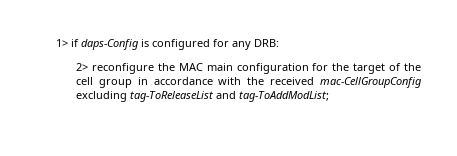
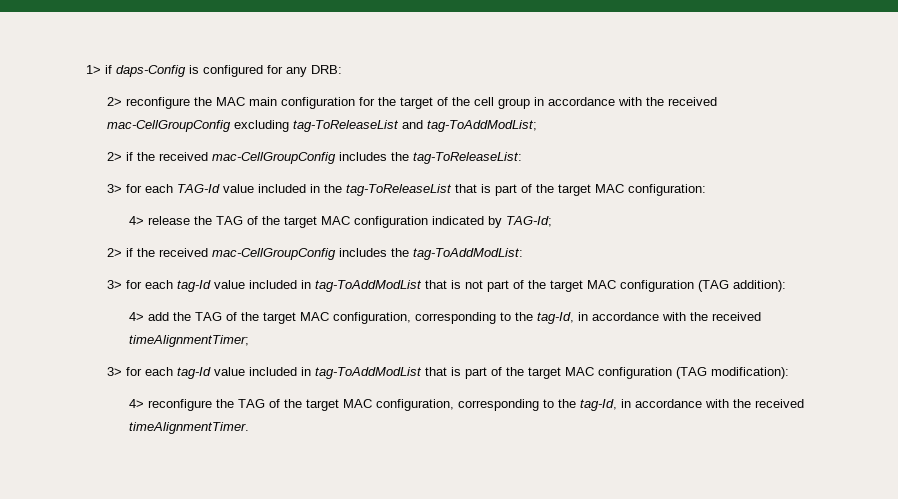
+ 2> if the received mac-CellGroupConfig includes the tag-ToReleaseList:
+ 3> for each TAG-Id value included in the tag-ToReleaseList that is part of the target MAC configuration:
+ 4> release the TAG of the target MAC configuration indicated by TAG-Id;
+ 2> if the received mac-CellGroupConfig includes the tag-ToAddModList:
+ 3> for each tag-Id value included in tag-ToAddModList that is not part of the target MAC configuration (TAG addition):
+ 4> add the TAG of the target MAC configuration, corresponding to the tag-Id, in accordance with the received timeAlignmentTimer;
+ 3> for each tag-Id value included in tag-ToAddModList that is part of the target MAC configuration (TAG modification):
+ 4> reconfigure the TAG of the target MAC configuration, corresponding to the tag-Id, in accordance with the received timeAlignmentTimer.

